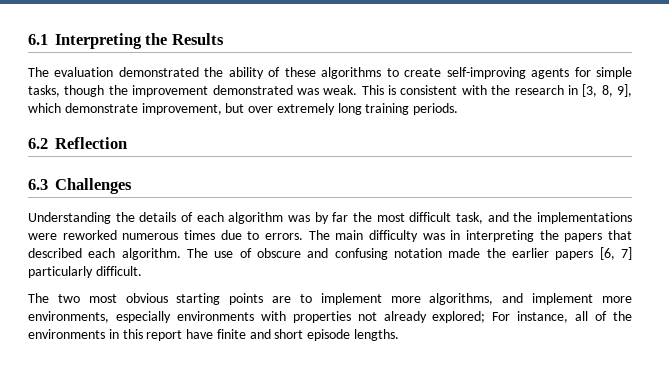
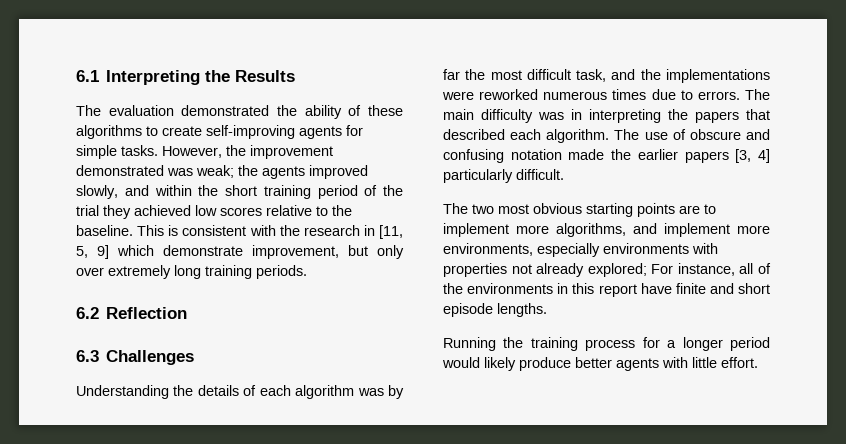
- The evaluation demonstrated the ability of these algorithms to create self-improving agents for simple tasks, though the improvement demonstrated was weak.
+ The evaluation demonstrated the ability of these algorithms to create self-improving agents for simple tasks. However, the improvement demonstrated was weak; the agents improved slowly, and within the short training period of the trial they achieved low scores relative to the baseline.
- This is consistent with the research in [3, 8, 9], which demonstrate improvement, but over extremely long training periods.
+ This is consistent with the research in [11, 5, 9] which demonstrate improvement, but only over extremely long training periods.
- The use of obscure and confusing notation made the earlier papers [6, 7] particularly difficult.
+ The use of obscure and confusing notation made the earlier papers [3, 4] particularly difficult.
+ Running the training process for a longer period would likely produce better agents with little effort.

